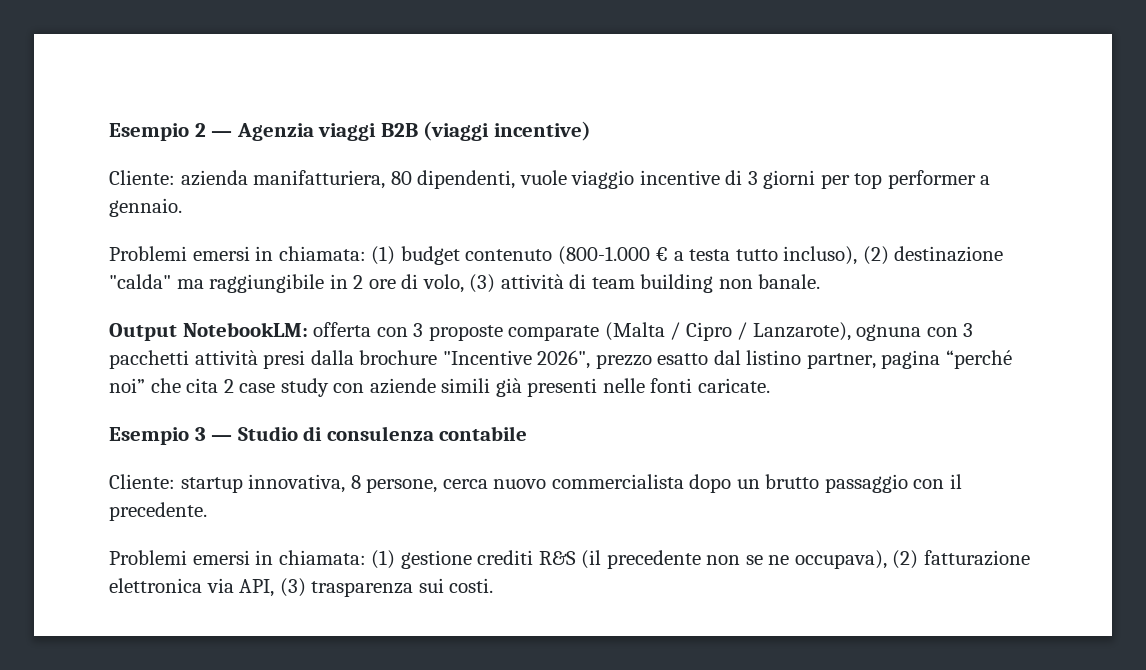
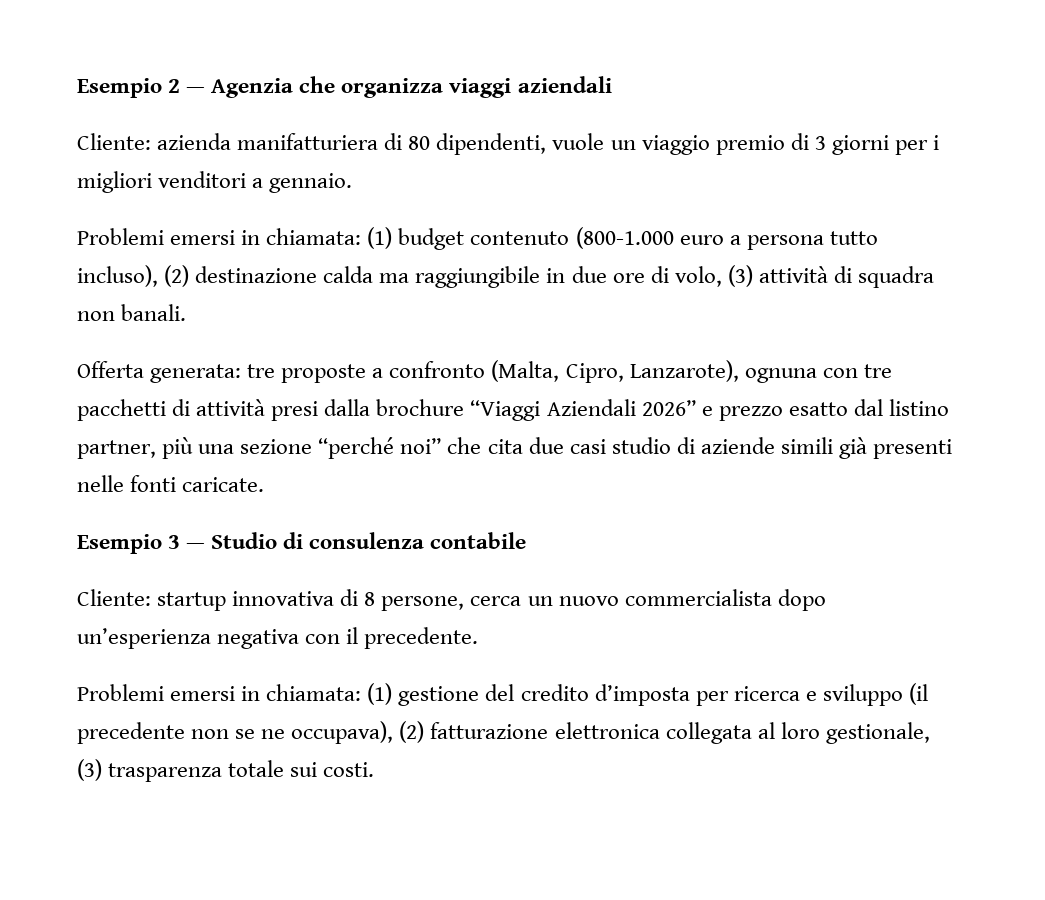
- Esempio 2 — Agenzia viaggi B2B (viaggi incentive)
+ Esempio 2 — Agenzia che organizza viaggi aziendali
- Cliente: azienda manifatturiera, 80 dipendenti, vuole viaggio incentive di 3 giorni per top performer a gennaio.
+ Cliente: azienda manifatturiera di 80 dipendenti, vuole un viaggio premio di 3 giorni per i migliori venditori a gennaio.
- Problemi emersi in chiamata: (1) budget contenuto (800-1.000 € a testa tutto incluso), (2) destinazione "calda" ma raggiungibile in 2 ore di volo, (3) attività di team building non banale.
- Output NotebookLM: offerta con 3 proposte comparate (Malta / Cipro / Lanzarote), ognuna con 3 pacchetti attività presi dalla brochure "Incentive 2026", prezzo esatto dal listino partner, pagina “perché noi” che cita 2 case study con aziende simili già presenti nelle fonti caricate.
+ Problemi emersi in chiamata: (1) budget contenuto (800-1.000 euro a persona tutto incluso), (2) destinazione calda ma raggiungibile in due ore di volo, (3) attività di squadra non banali.
+ Offerta generata: tre proposte a confronto (Malta, Cipro, Lanzarote), ognuna con tre pacchetti di attività presi dalla brochure “Viaggi Aziendali 2026” e prezzo esatto dal listino partner, più una sezione “perché noi” che cita due casi studio di aziende simili già presenti nelle fonti caricate.
- Cliente: startup innovativa, 8 persone, cerca nuovo commercialista dopo un brutto passaggio con il precedente.
+ Cliente: startup innovativa di 8 persone, cerca un nuovo commercialista dopo un’esperienza negativa con il precedente.
- Problemi emersi in chiamata: (1) gestione crediti R&S (il precedente non se ne occupava), (2) fatturazione elettronica via API, (3) trasparenza sui costi.
+ Problemi emersi in chiamata: (1) gestione del credito d’imposta per ricerca e sviluppo (il precedente non se ne occupava), (2) fatturazione elettronica collegata al loro gestionale, (3) trasparenza totale sui costi.

